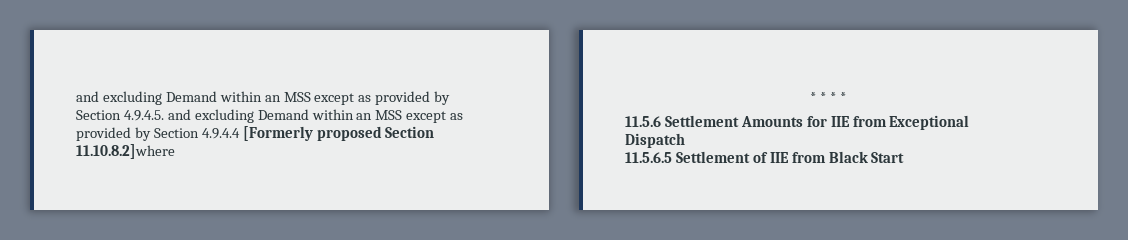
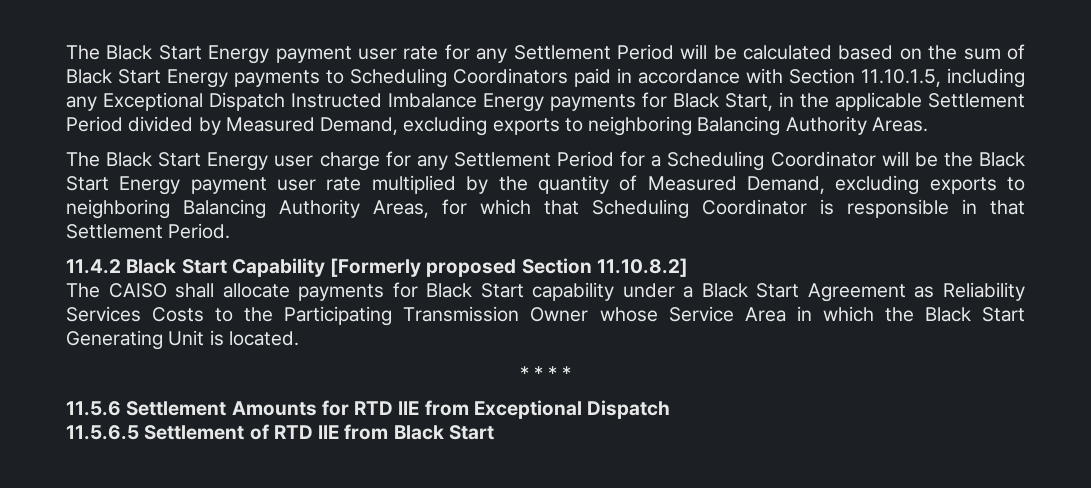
- and excluding Demand within an MSS except as provided by Section 4.9.4.5. and excluding Demand within an MSS except as provided by Section 4.9.4.4 [Formerly proposed Section 11.10.8.2]where
+ The Black Start Energy payment user rate for any Settlement Period will be calculated based on the sum of Black Start Energy payments to Scheduling Coordinators paid in accordance with Section 11.10.1.5, including any Exceptional Dispatch Instructed Imbalance Energy payments for Black Start, in the applicable Settlement Period divided by Measured Demand, excluding exports to neighboring Balancing Authority Areas.
+ The Black Start Energy user charge for any Settlement Period for a Scheduling Coordinator will be the Black Start Energy payment user rate multiplied by the quantity of Measured Demand, excluding exports to neighboring Balancing Authority Areas, for which that Scheduling Coordinator is responsible in that Settlement Period.
+ 11.4.2 Black Start Capability [Formerly proposed Section 11.10.8.2]
+ The CAISO shall allocate payments for Black Start capability under a Black Start Agreement as Reliability Services Costs to the Participating Transmission Owner whose Service Area in which the Black Start Generating Unit is located.
- 11.5.6 Settlement Amounts for IIE from Exceptional Dispatch
+ 11.5.6 Settlement Amounts for RTD IIE from Exceptional Dispatch
- 11.5.6.5 Settlement of IIE from Black Start
+ 11.5.6.5 Settlement of RTD IIE from Black Start

